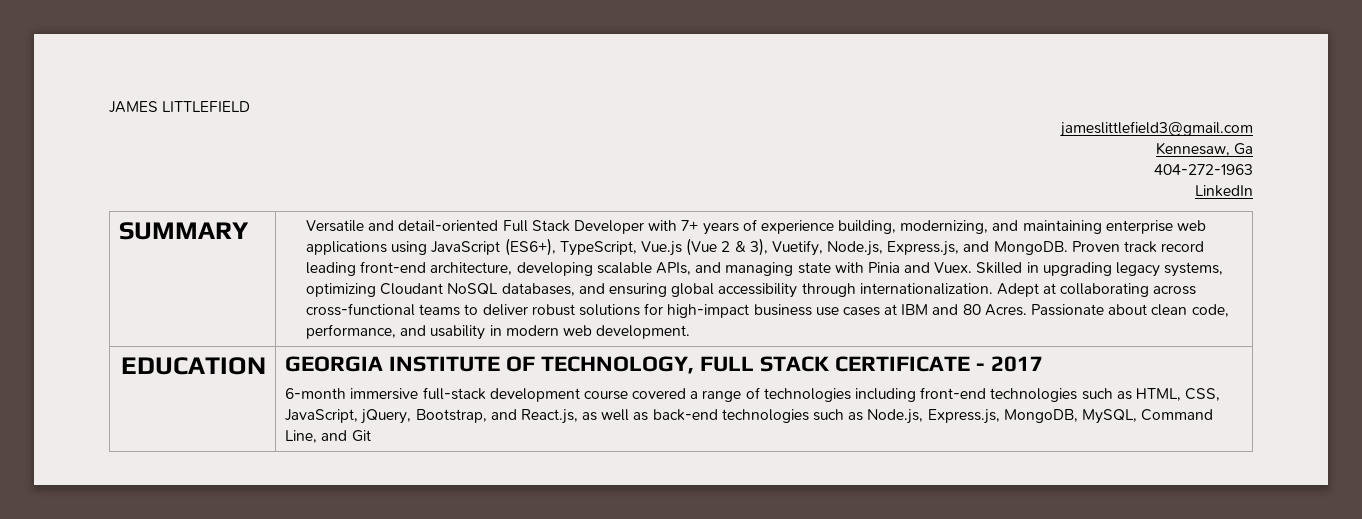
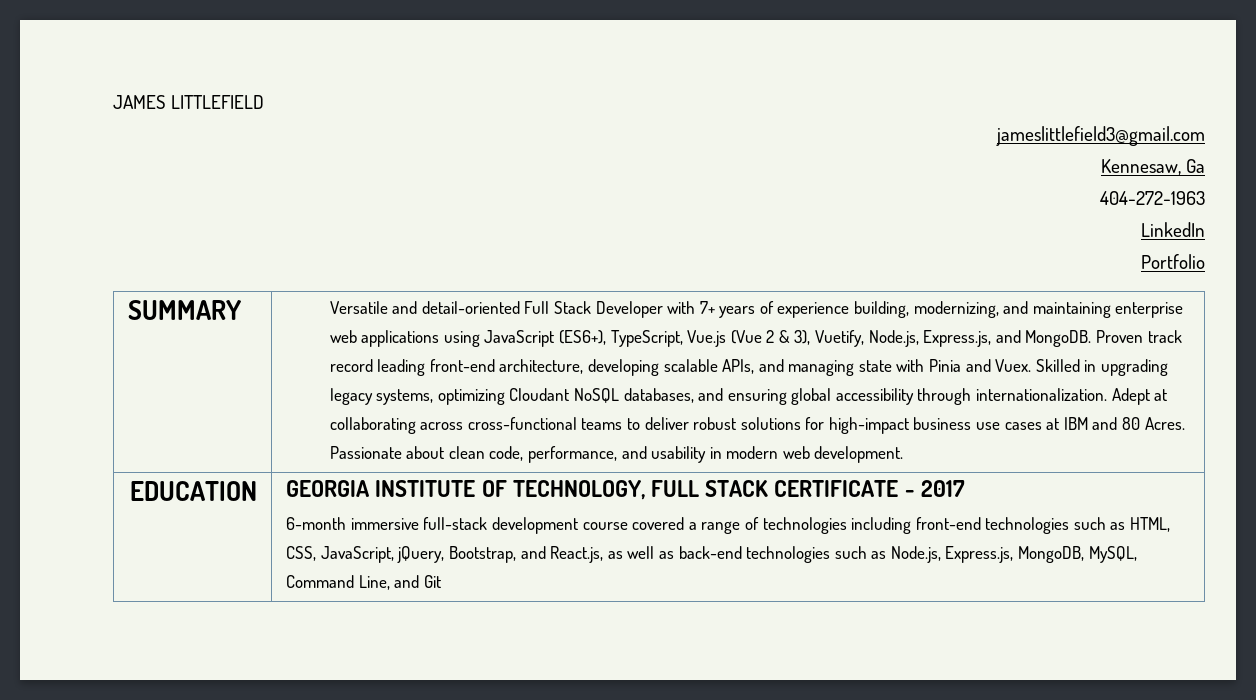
+ Portfolio

